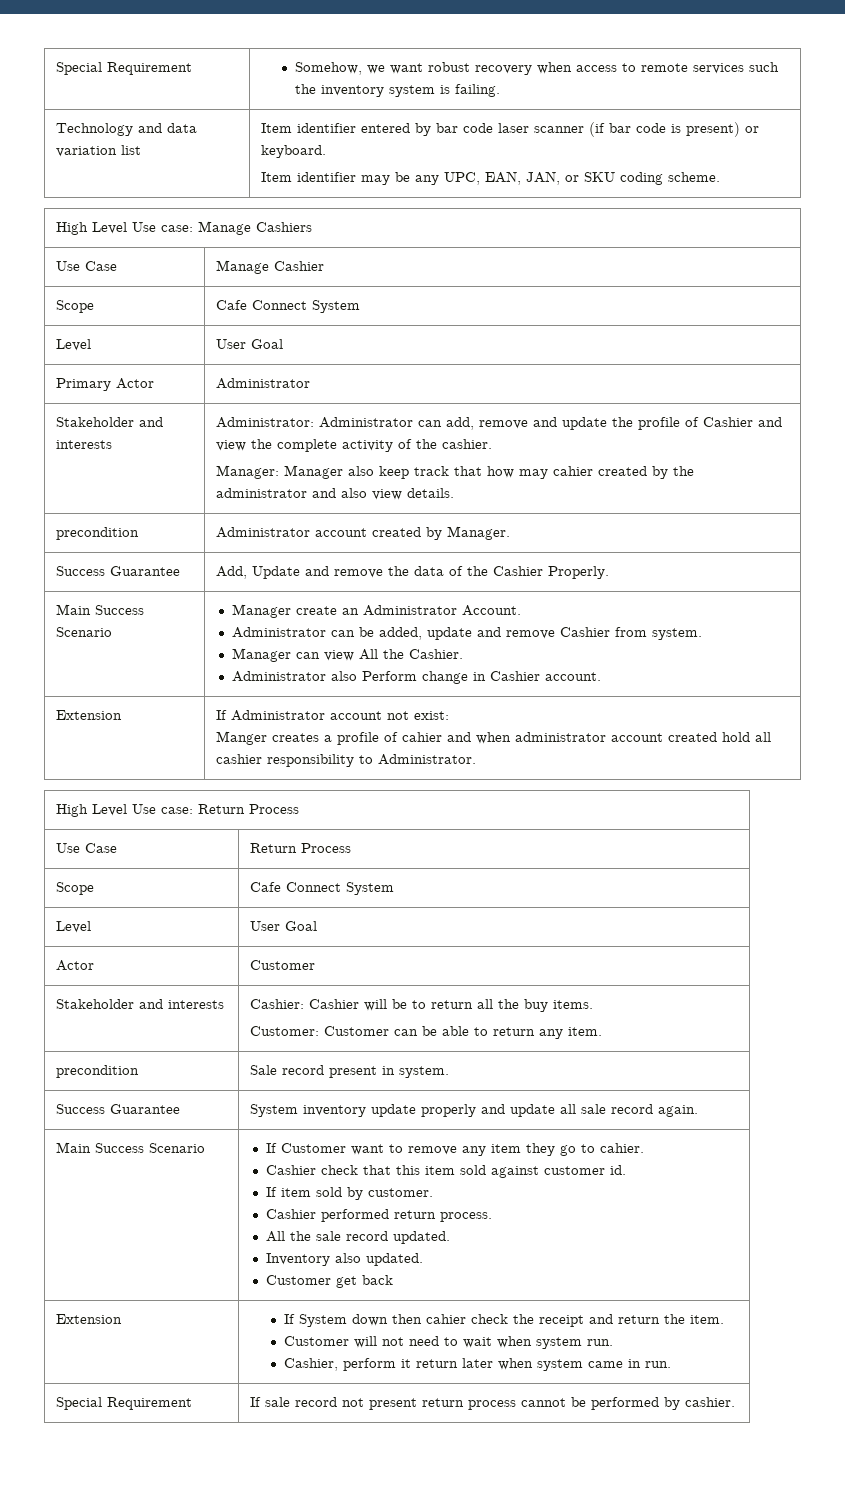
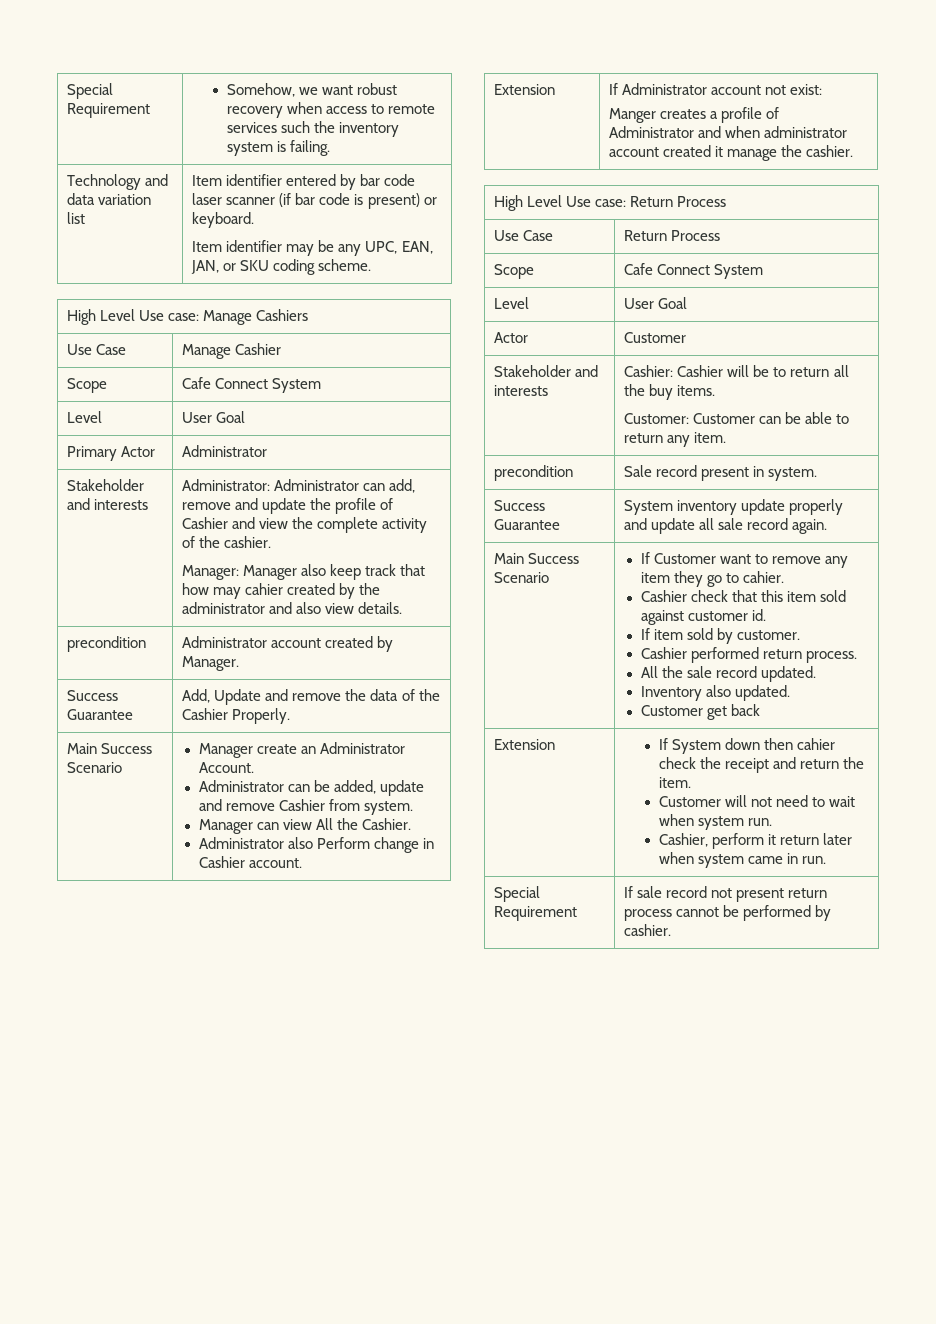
  Extension | If Administrator account not exist:
- Manger creates a profile of cahier and when administrator account created hold all cashier responsibility to Administrator.
+ Manger creates a profile of Administrator and when administrator account created it manage the cashier.

